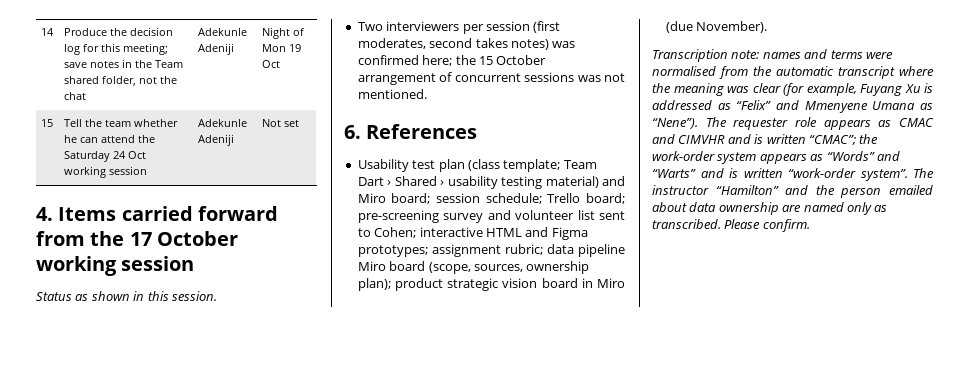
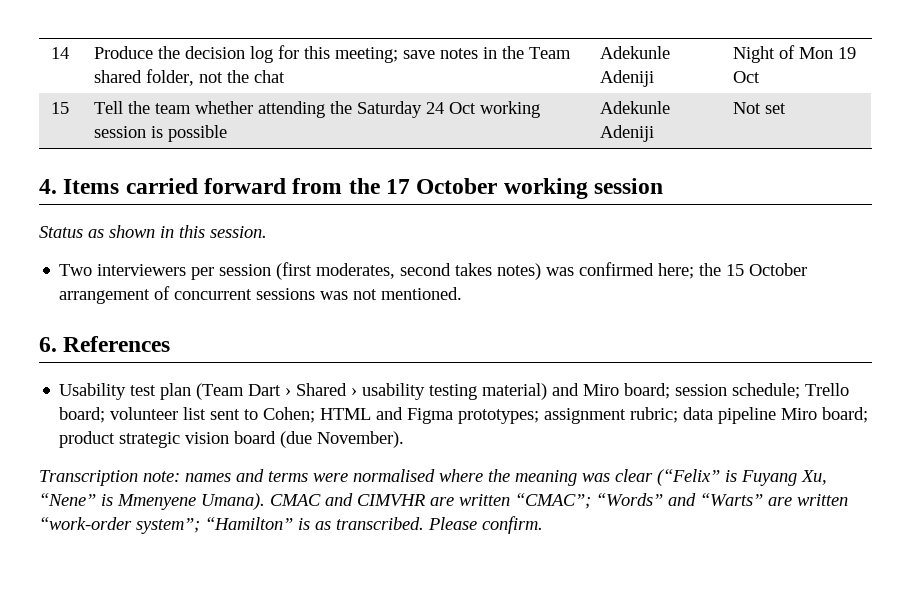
- 15 | Tell the team whether he can attend the Saturday 24 Oct working session | Adekunle Adeniji | Not set
+ 15 | Tell the team whether attending the Saturday 24 Oct working session is possible | Adekunle Adeniji | Not set
- Usability test plan (class template; Team Dart › Shared › usability testing material) and Miro board; session schedule; Trello board; pre-screening survey and volunteer list sent to Cohen; interactive HTML and Figma prototypes; assignment rubric; data pipeline Miro board (scope, sources, ownership plan); product strategic vision board in Miro (due November).
+ Usability test plan (Team Dart › Shared › usability testing material) and Miro board; session schedule; Trello board; volunteer list sent to Cohen; HTML and Figma prototypes; assignment rubric; data pipeline Miro board; product strategic vision board (due November).
- Transcription note: names and terms were normalised from the automatic transcript where the meaning was clear (for example, Fuyang Xu is addressed as “Felix” and Mmenyene Umana as “Nene”). The requester role appears as CMAC and CIMVHR and is written “CMAC”; the work-order system appears as “Words” and “Warts” and is written “work-order system”. The instructor “Hamilton” and the person emailed about data ownership are named only as transcribed.
+ Transcription note: names and terms were normalised where the meaning was clear (“Felix” is Fuyang Xu, “Nene” is Mmenyene Umana). CMAC and CIMVHR are written “CMAC”; “Words” and “Warts” are written “work-order system”; “Hamilton” is as transcribed.

